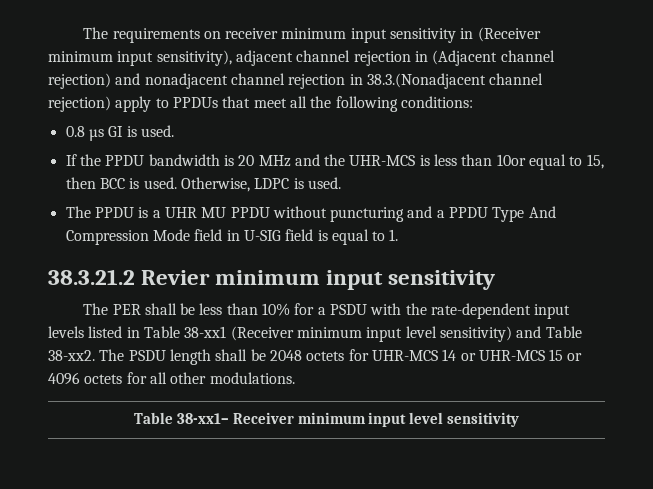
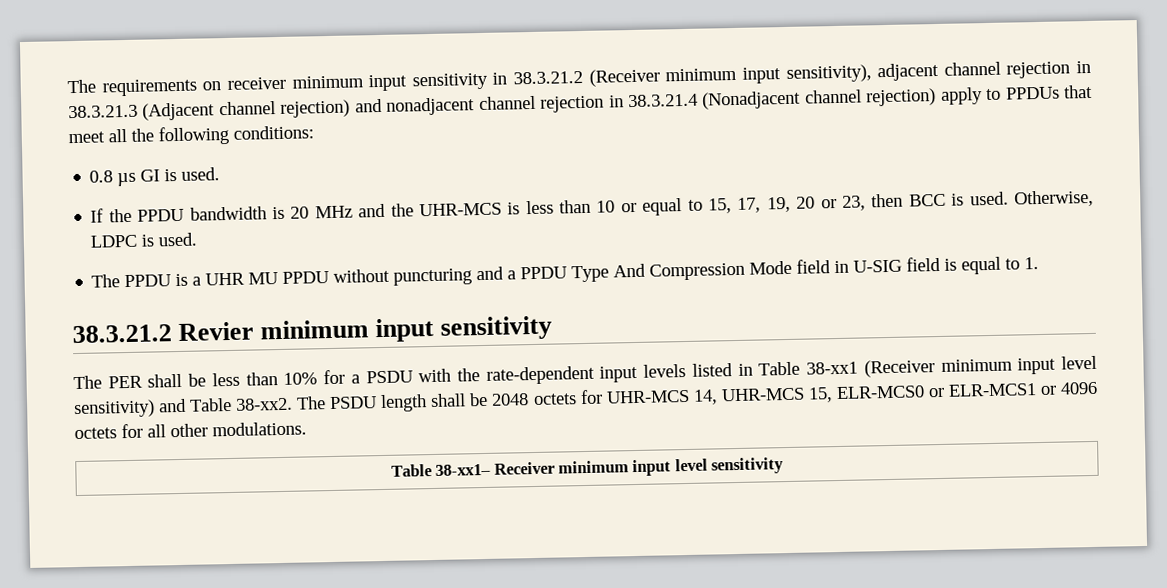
- The requirements on receiver minimum input sensitivity in (Receiver minimum input sensitivity), adjacent channel rejection in (Adjacent channel rejection) and nonadjacent channel rejection in 38.3.(Nonadjacent channel rejection) apply to PPDUs that meet all the following conditions:
+ The requirements on receiver minimum input sensitivity in 38.3.21.2 (Receiver minimum input sensitivity), adjacent channel rejection in 38.3.21.3 (Adjacent channel rejection) and nonadjacent channel rejection in 38.3.21.4 (Nonadjacent channel rejection) apply to PPDUs that meet all the following conditions:
- If the PPDU bandwidth is 20 MHz and the UHR-MCS is less than 10or equal to 15, then BCC is used.
+ If the PPDU bandwidth is 20 MHz and the UHR-MCS is less than 10 or equal to 15, 17, 19, 20 or 23, then BCC is used.
- The PSDU length shall be 2048 octets for UHR-MCS 14 or UHR-MCS 15 or 4096 octets for all other modulations.
+ The PSDU length shall be 2048 octets for UHR-MCS 14, UHR-MCS 15, ELR-MCS0 or ELR-MCS1 or 4096 octets for all other modulations.

